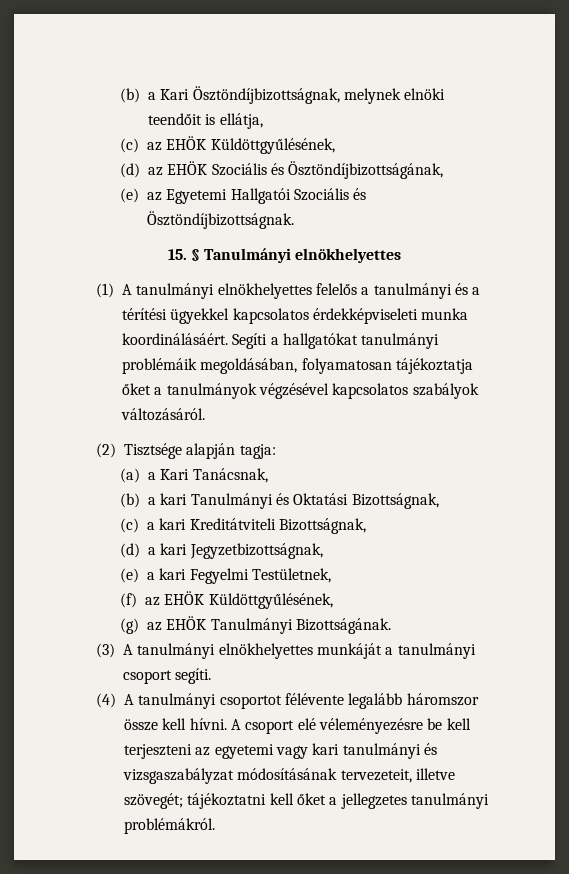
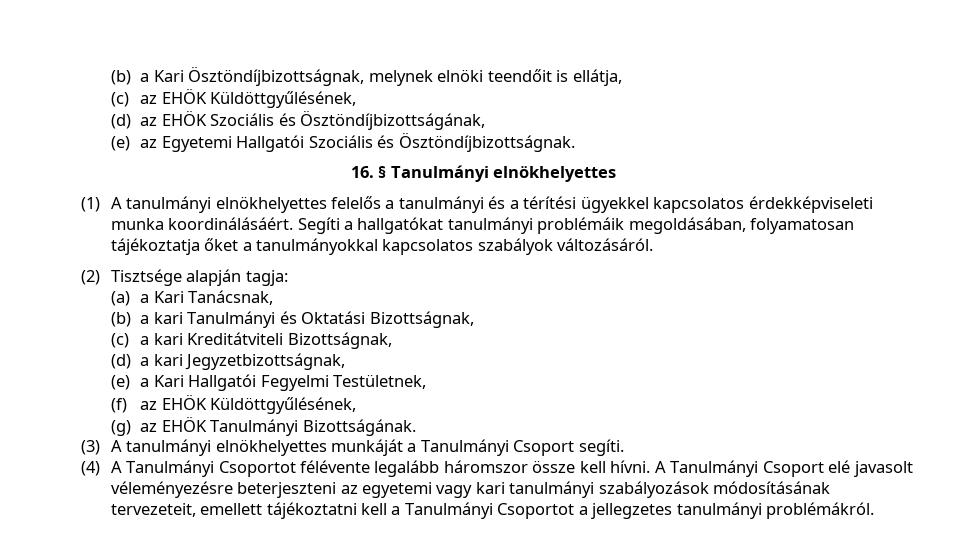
- 15. § Tanulmányi elnökhelyettes
+ 16. § Tanulmányi elnökhelyettes
- Segíti a hallgatókat tanulmányi problémáik megoldásában, folyamatosan tájékoztatja őket a tanulmányok végzésével kapcsolatos szabályok változásáról.
+ Segíti a hallgatókat tanulmányi problémáik megoldásában, folyamatosan tájékoztatja őket a tanulmányokkal kapcsolatos szabályok változásáról.
- (e) a kari Fegyelmi Testületnek,
+ (e) a Kari Hallgatói Fegyelmi Testületnek,
- (3) A tanulmányi elnökhelyettes munkáját a tanulmányi csoport segíti.
+ (3) A tanulmányi elnökhelyettes munkáját a Tanulmányi Csoport segíti.
- (4) A tanulmányi csoportot félévente legalább háromszor össze kell hívni.
+ (4) A Tanulmányi Csoportot félévente legalább háromszor össze kell hívni.
- A csoport elé véleményezésre be kell terjeszteni az egyetemi vagy kari tanulmányi és vizsgaszabályzat módosításának tervezeteit, illetve szövegét; tájékoztatni kell őket a jellegzetes tanulmányi problémákról.
+ A Tanulmányi Csoport elé javasolt véleményezésre beterjeszteni az egyetemi vagy kari tanulmányi szabályozások módosításának tervezeteit, emellett tájékoztatni kell a Tanulmányi Csoportot a jellegzetes tanulmányi problémákról.

